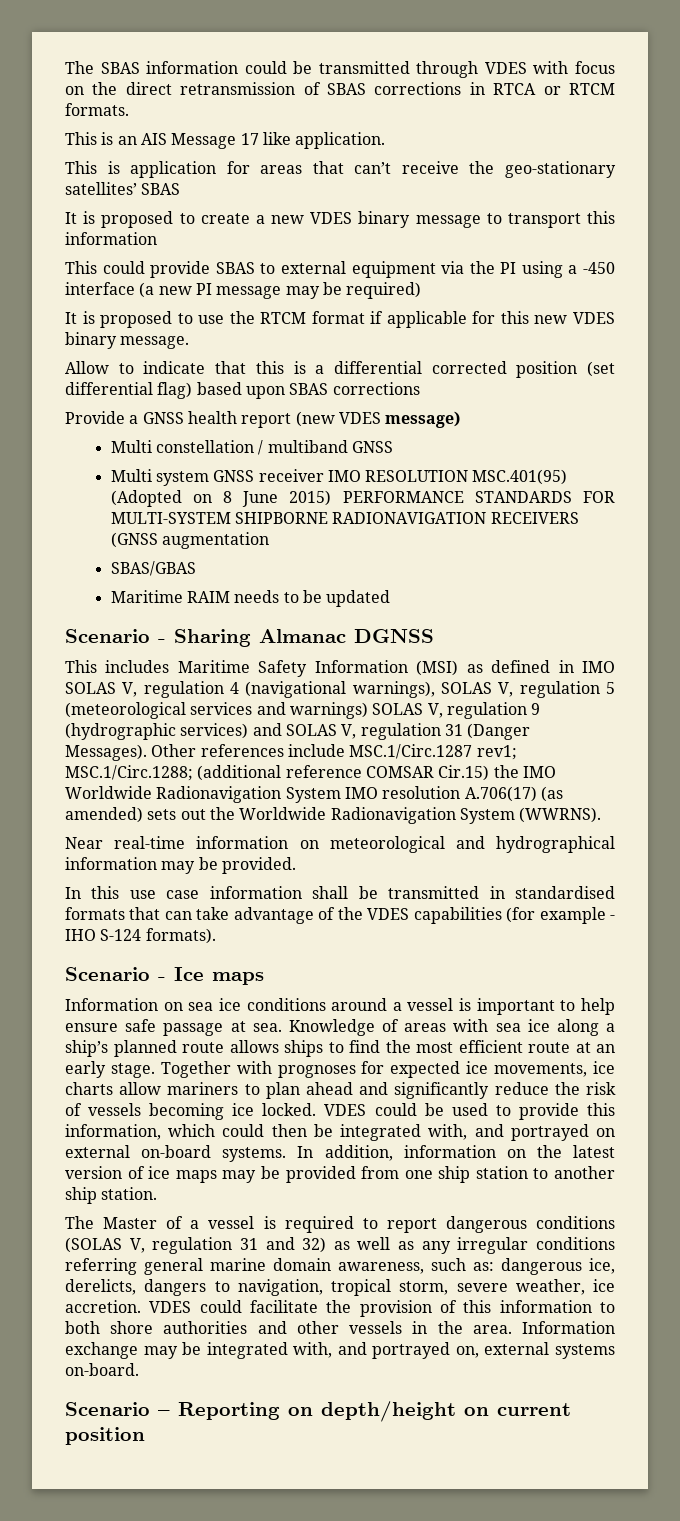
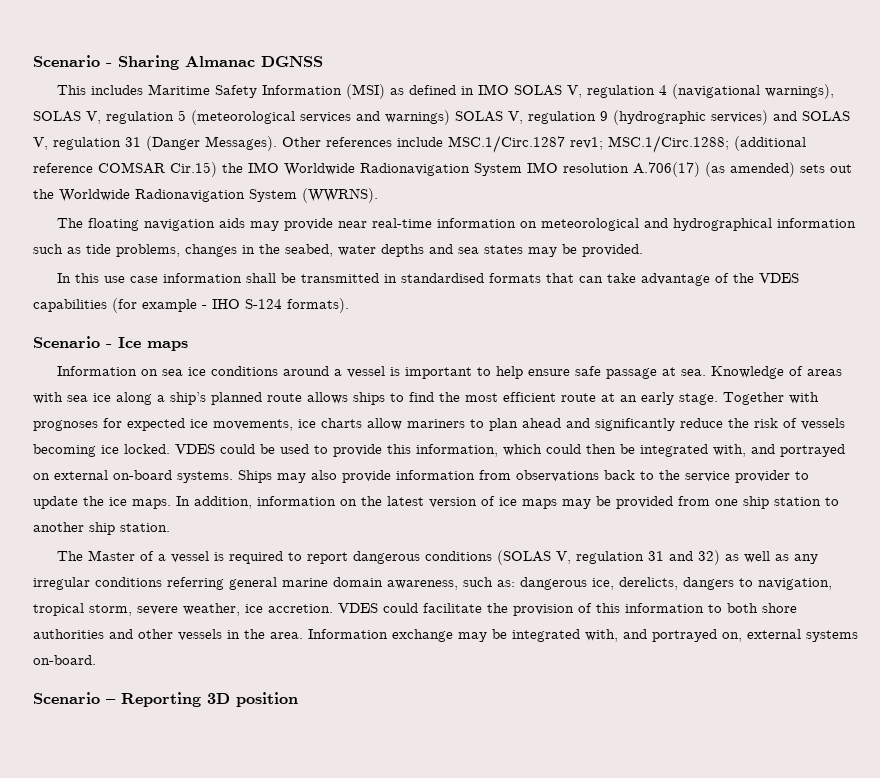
- The SBAS information could be transmitted through VDES with focus on the direct retransmission of SBAS corrections in RTCA or RTCM formats.
- This is an AIS Message 17 like application.
- This is application for areas that can’t receive the geo-stationary satellites’ SBAS
- It is proposed to create a new VDES binary message to transport this information
- This could provide SBAS to external equipment via the PI using a -450 interface (a new PI message may be required)
- It is proposed to use the RTCM format if applicable for this new VDES binary message.
- Allow to indicate that this is a differential corrected position (set differential flag) based upon SBAS corrections
- Provide a GNSS health report (new VDES message)
- Multi constellation / multiband GNSS
- Multi system GNSS receiver IMO RESOLUTION MSC.401(95) (Adopted on 8 June 2015) PERFORMANCE STANDARDS FOR MULTI-SYSTEM SHIPBORNE RADIONAVIGATION RECEIVERS (GNSS augmentation
- SBAS/GBAS
- Maritime RAIM needs to be updated
- Near real-time information on meteorological and hydrographical information may be provided.
+ The floating navigation aids may provide near real-time information on meteorological and hydrographical information such as tide problems, changes in the seabed, water depths and sea states may be provided.
+ Ships may also provide information from observations back to the service provider to update the ice maps.
- Scenario – Reporting on depth/height on current position
+ Scenario – Reporting 3D position

